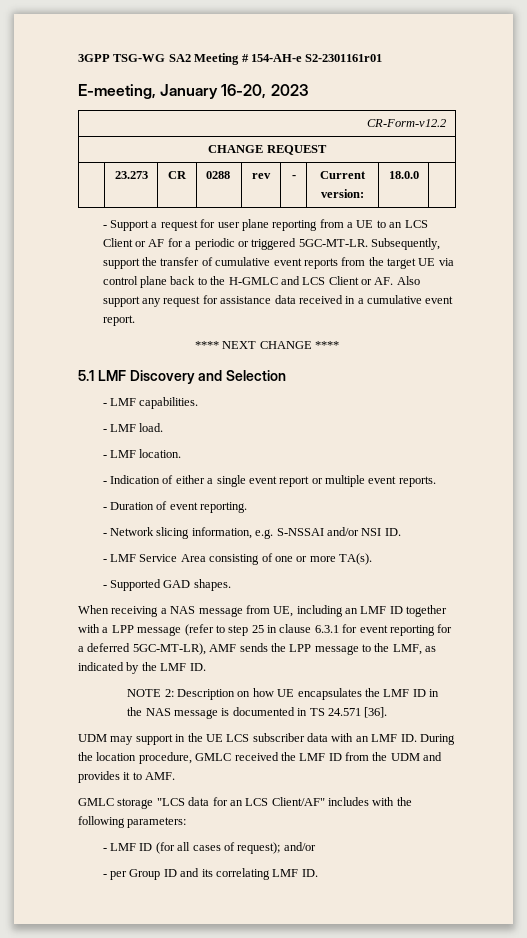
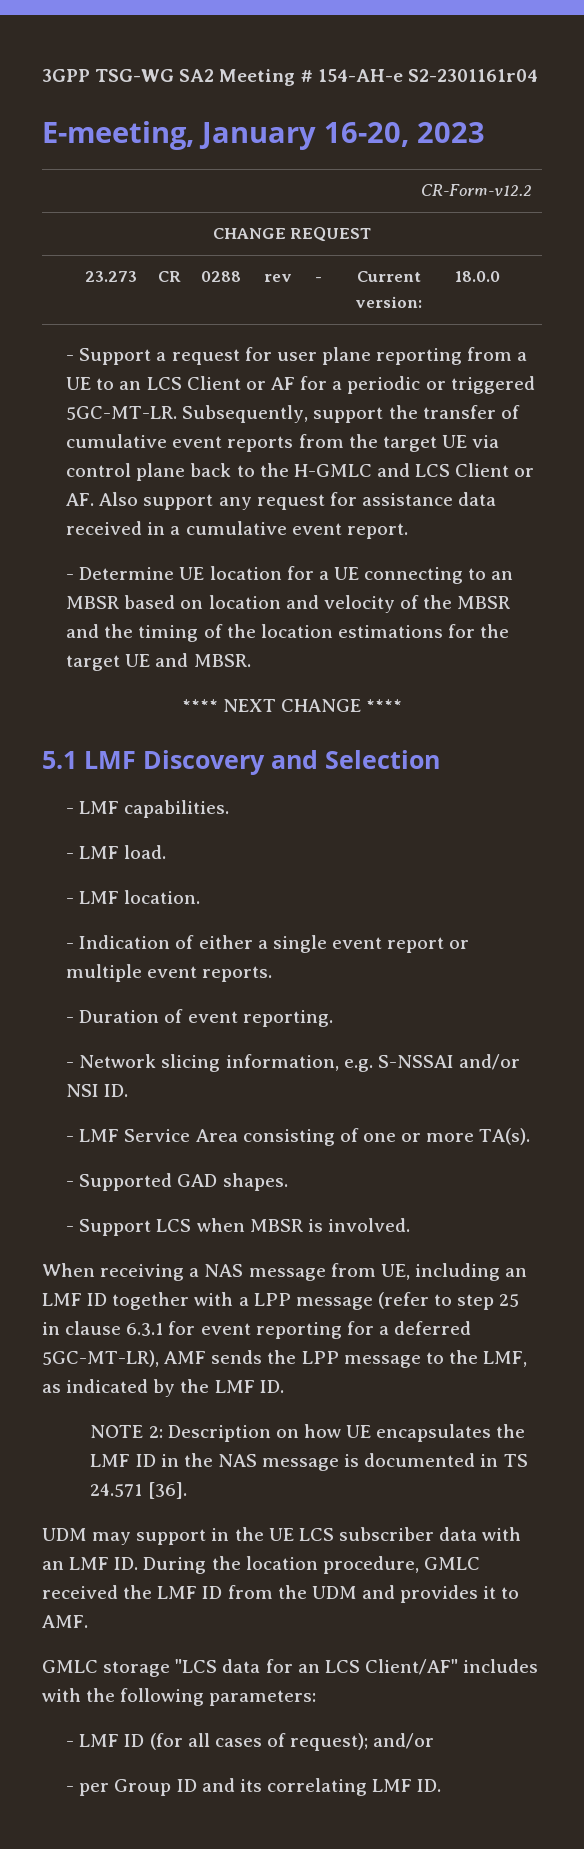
- 3GPP TSG-WG SA2 Meeting # 154-AH-e S2-2301161r01
+ 3GPP TSG-WG SA2 Meeting # 154-AH-e S2-2301161r04
+ - Determine UE location for a UE connecting to an MBSR based on location and velocity of the MBSR and the timing of the location estimations for the target UE and MBSR.
+ - Support LCS when MBSR is involved.

